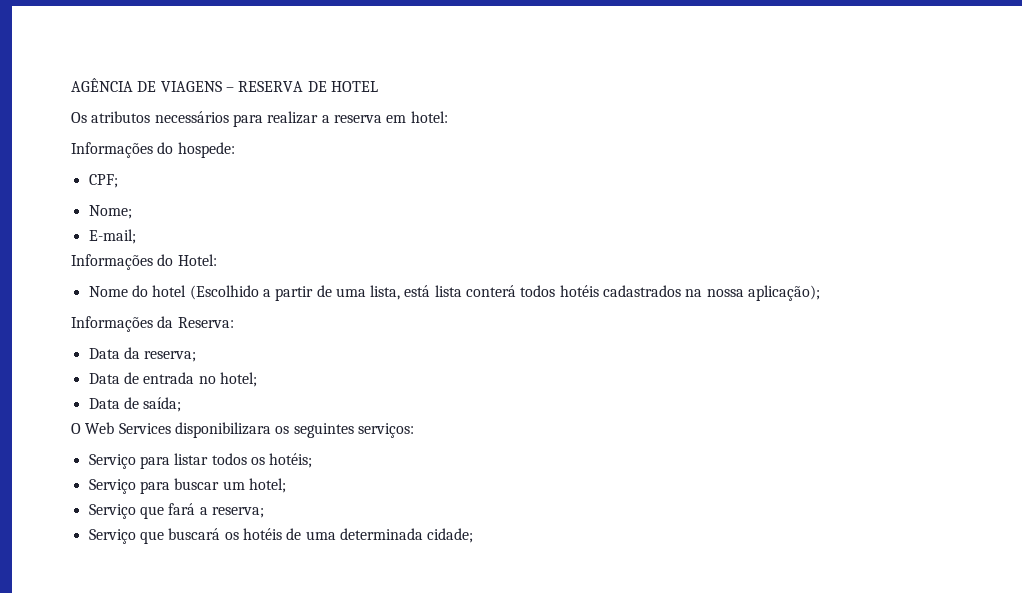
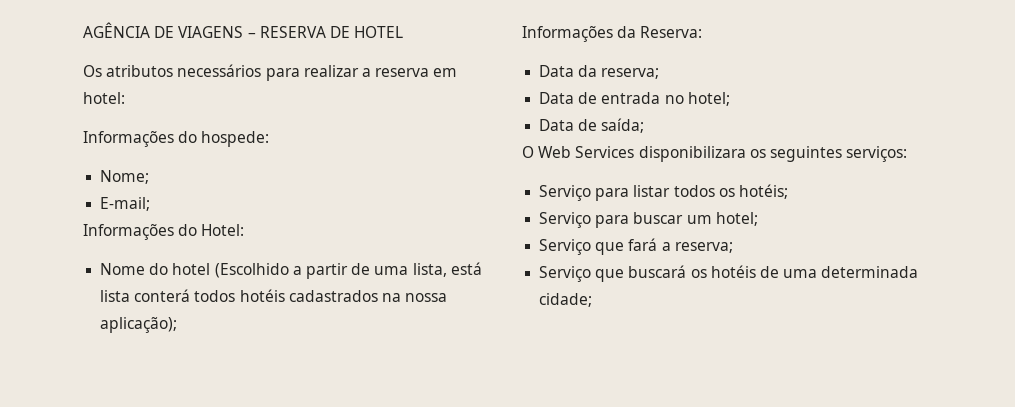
- CPF;

